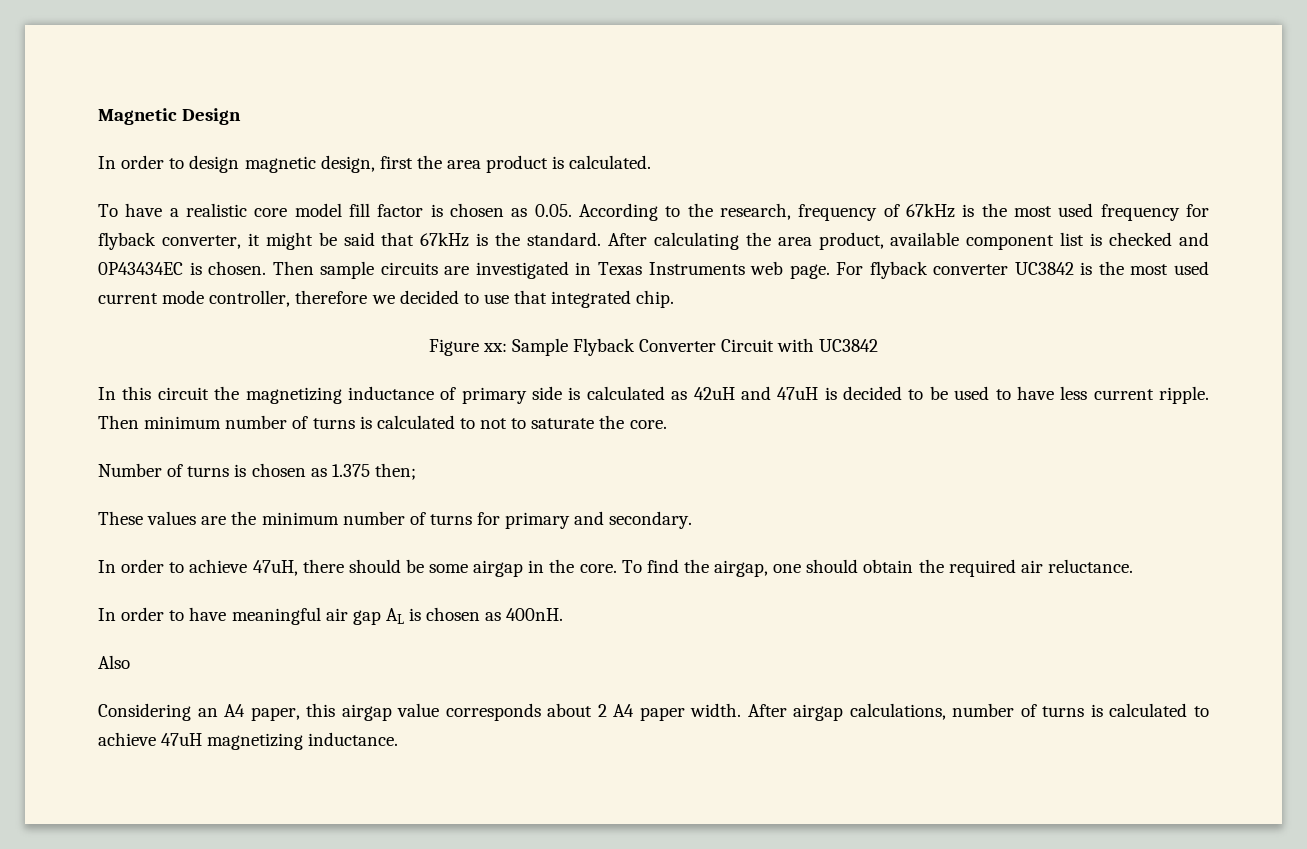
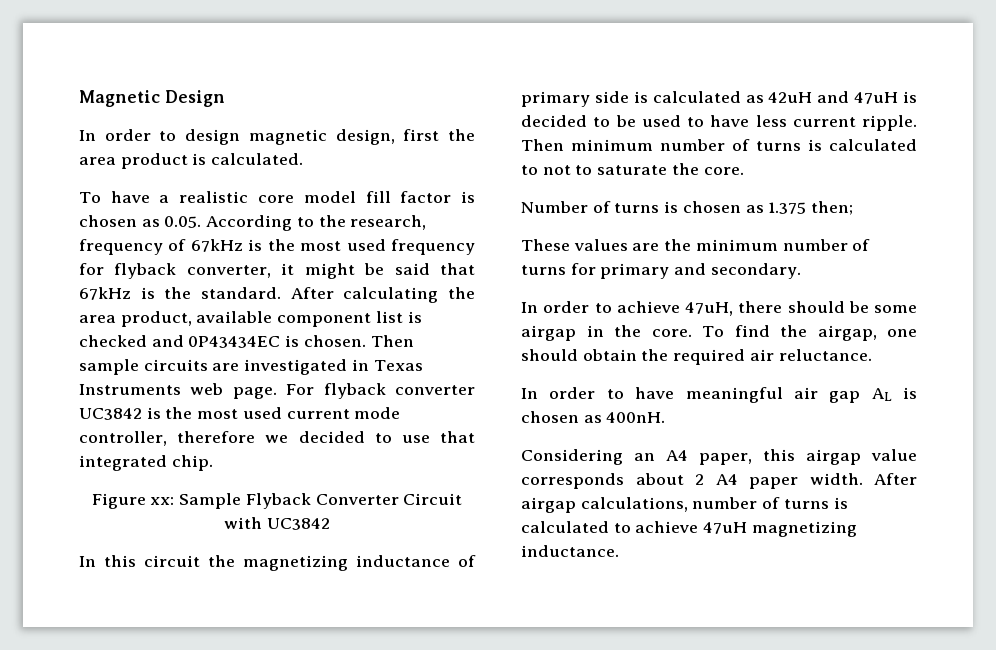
- Also

